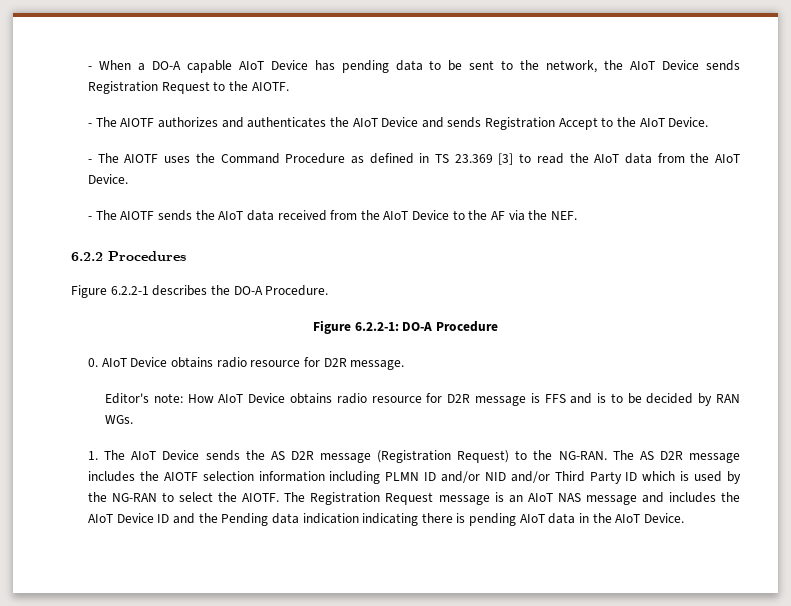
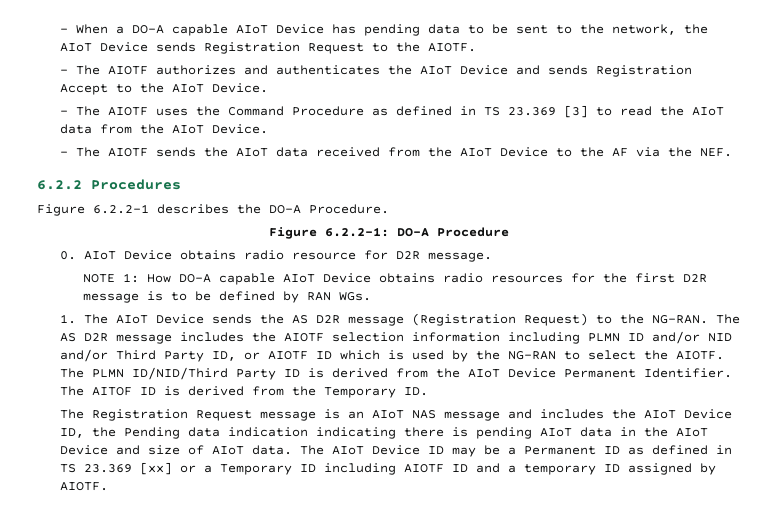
- Editor's note: How AIoT Device obtains radio resource for D2R message is FFS and is to be decided by RAN WGs.
+ NOTE 1: How DO-A capable AIoT Device obtains radio resources for the first D2R message is to be defined by RAN WGs.
- The AS D2R message includes the AIOTF selection information including PLMN ID and/or NID and/or Third Party ID which is used by the NG-RAN to select the AIOTF.
+ The AS D2R message includes the AIOTF selection information including PLMN ID and/or NID and/or Third Party ID, or AIOTF ID which is used by the NG-RAN to select the AIOTF.
- The Registration Request message is an AIoT NAS message and includes the AIoT Device ID and the Pending data indication indicating there is pending AIoT data in the AIoT Device.
+ The PLMN ID/NID/Third Party ID is derived from the AIoT Device Permanent Identifier. The AITOF ID is derived from the Temporary ID.
+ The Registration Request message is an AIoT NAS message and includes the AIoT Device ID, the Pending data indication indicating there is pending AIoT data in the AIoT Device and size of AIoT data. The AIoT Device ID may be a Permanent ID as defined in TS 23.369 [xx] or a Temporary ID including AIOTF ID and a temporary ID assigned by AIOTF.

